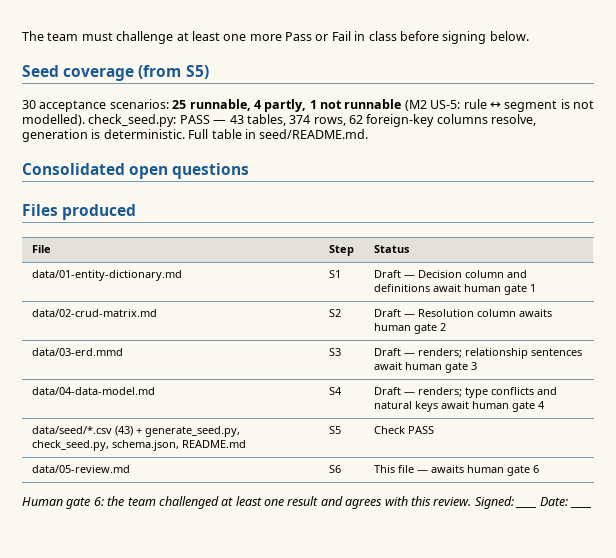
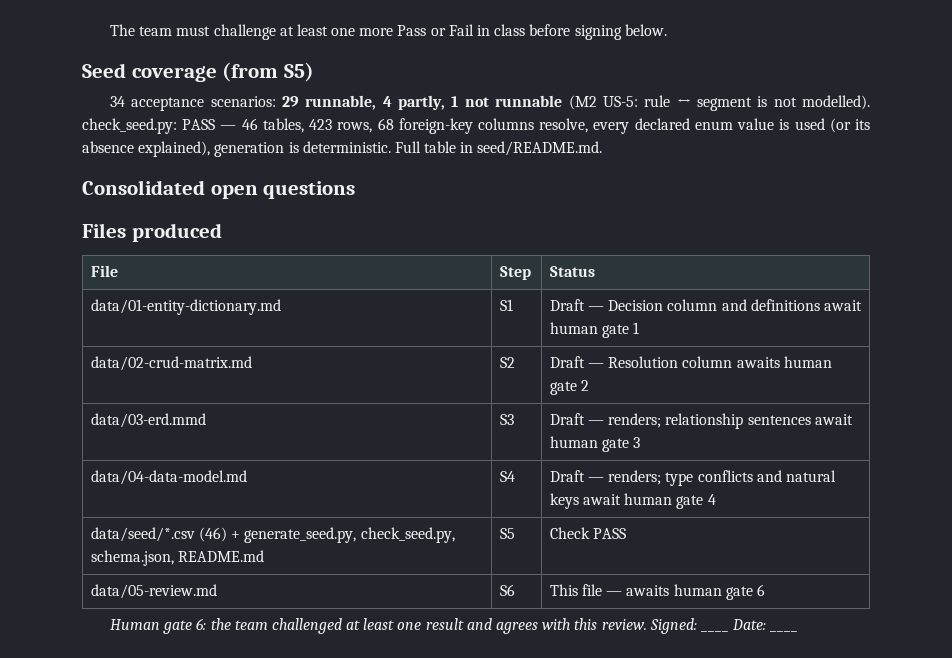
- 30 acceptance scenarios: 25 runnable, 4 partly, 1 not runnable (M2 US-5: rule ↔ segment is not modelled). check_seed.py: PASS — 43 tables, 374 rows, 62 foreign-key columns resolve, generation is deterministic.
+ 34 acceptance scenarios: 29 runnable, 4 partly, 1 not runnable (M2 US-5: rule ↔ segment is not modelled). check_seed.py: PASS — 46 tables, 423 rows, 68 foreign-key columns resolve, every declared enum value is used (or its absence explained), generation is deterministic.
- data/seed/*.csv (43) + generate_seed.py, check_seed.py, schema.json, README.md | S5 | Check PASS
+ data/seed/*.csv (46) + generate_seed.py, check_seed.py, schema.json, README.md | S5 | Check PASS

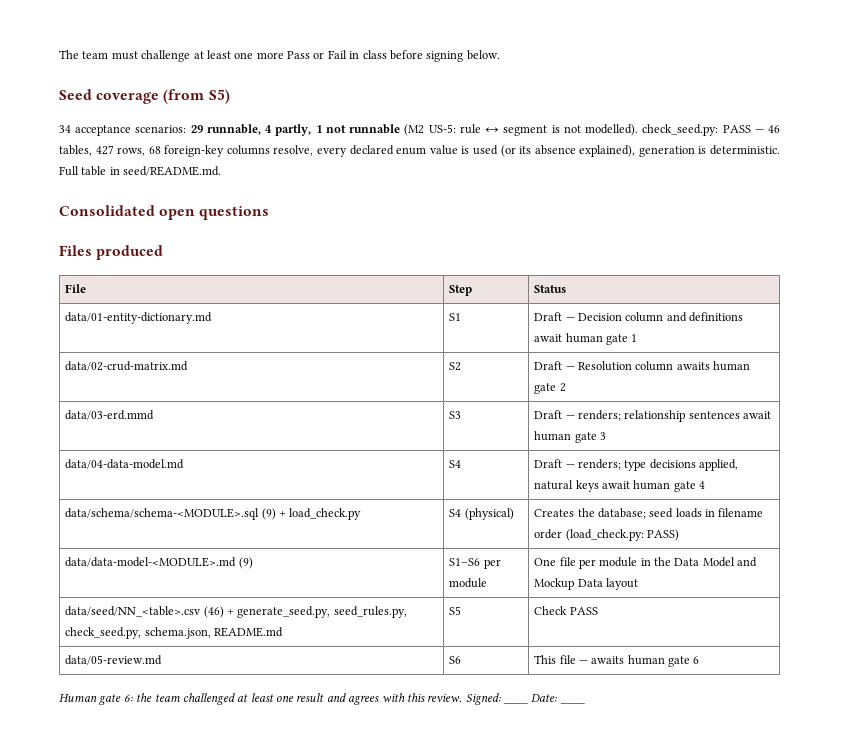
- 34 acceptance scenarios: 29 runnable, 4 partly, 1 not runnable (M2 US-5: rule ↔ segment is not modelled). check_seed.py: PASS — 46 tables, 423 rows, 68 foreign-key columns resolve, every declared enum value is used (or its absence explained), generation is deterministic.
+ 34 acceptance scenarios: 29 runnable, 4 partly, 1 not runnable (M2 US-5: rule ↔ segment is not modelled). check_seed.py: PASS — 46 tables, 427 rows, 68 foreign-key columns resolve, every declared enum value is used (or its absence explained), generation is deterministic.
- data/04-data-model.md | S4 | Draft — renders; type conflicts and natural keys await human gate 4
+ data/04-data-model.md | S4 | Draft — renders; type decisions applied, natural keys await human gate 4
- data/seed/*.csv (46) + generate_seed.py, check_seed.py, schema.json, README.md | S5 | Check PASS
+ data/schema/schema-<MODULE>.sql (9) + load_check.py | S4 (physical) | Creates the database; seed loads in filename order (load_check.py: PASS)
+ data/data-model-<MODULE>.md (9) | S1–S6 per module | One file per module in the Data Model and Mockup Data layout
+ data/seed/NN_<table>.csv (46) + generate_seed.py, seed_rules.py, check_seed.py, schema.json, README.md | S5 | Check PASS

